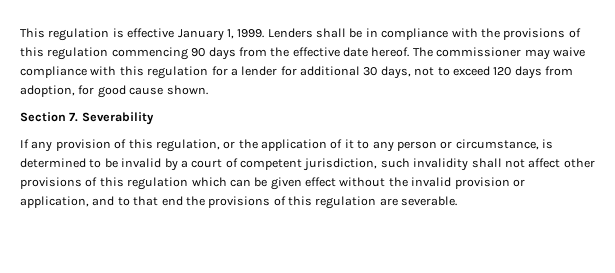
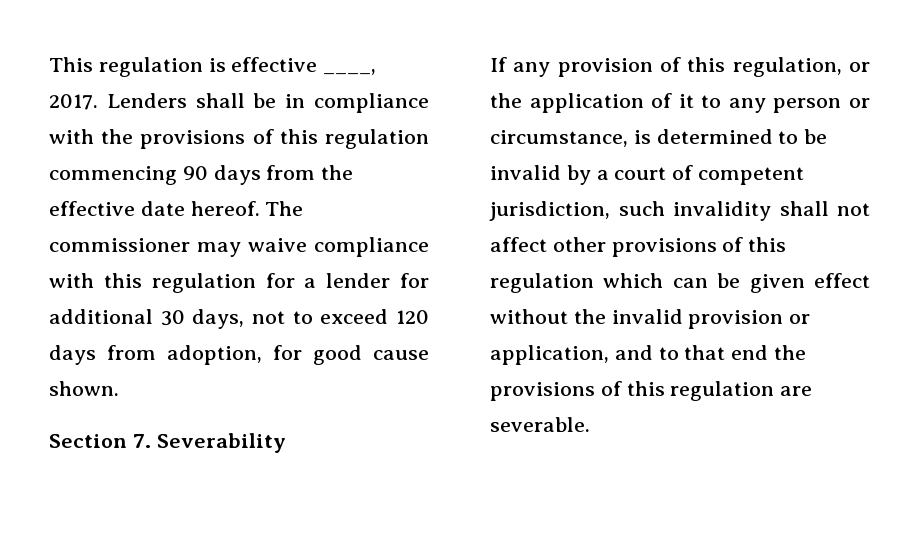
- This regulation is effective January 1, 1999.
+ This regulation is effective ____, 2017.

